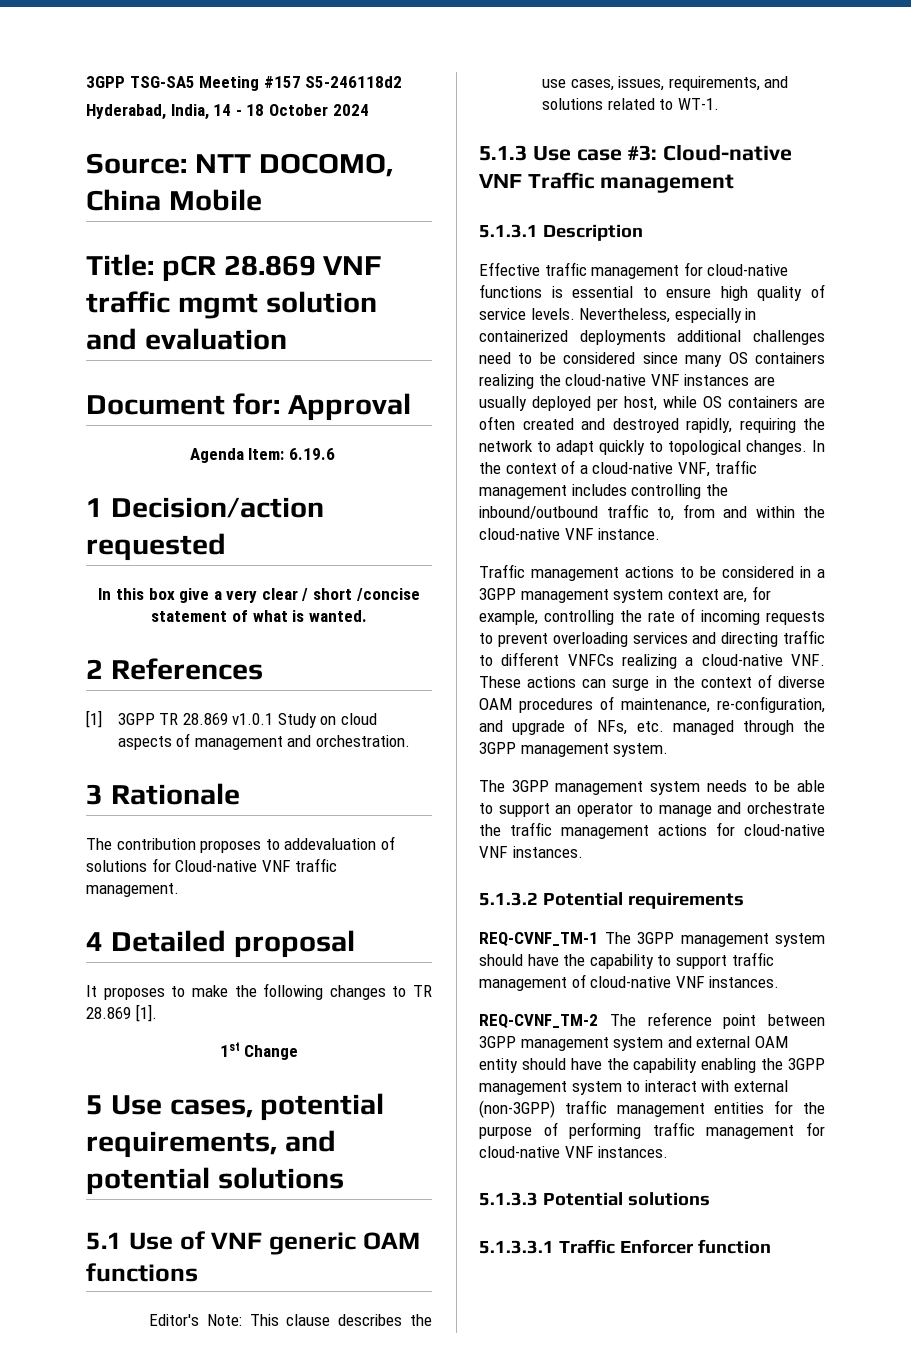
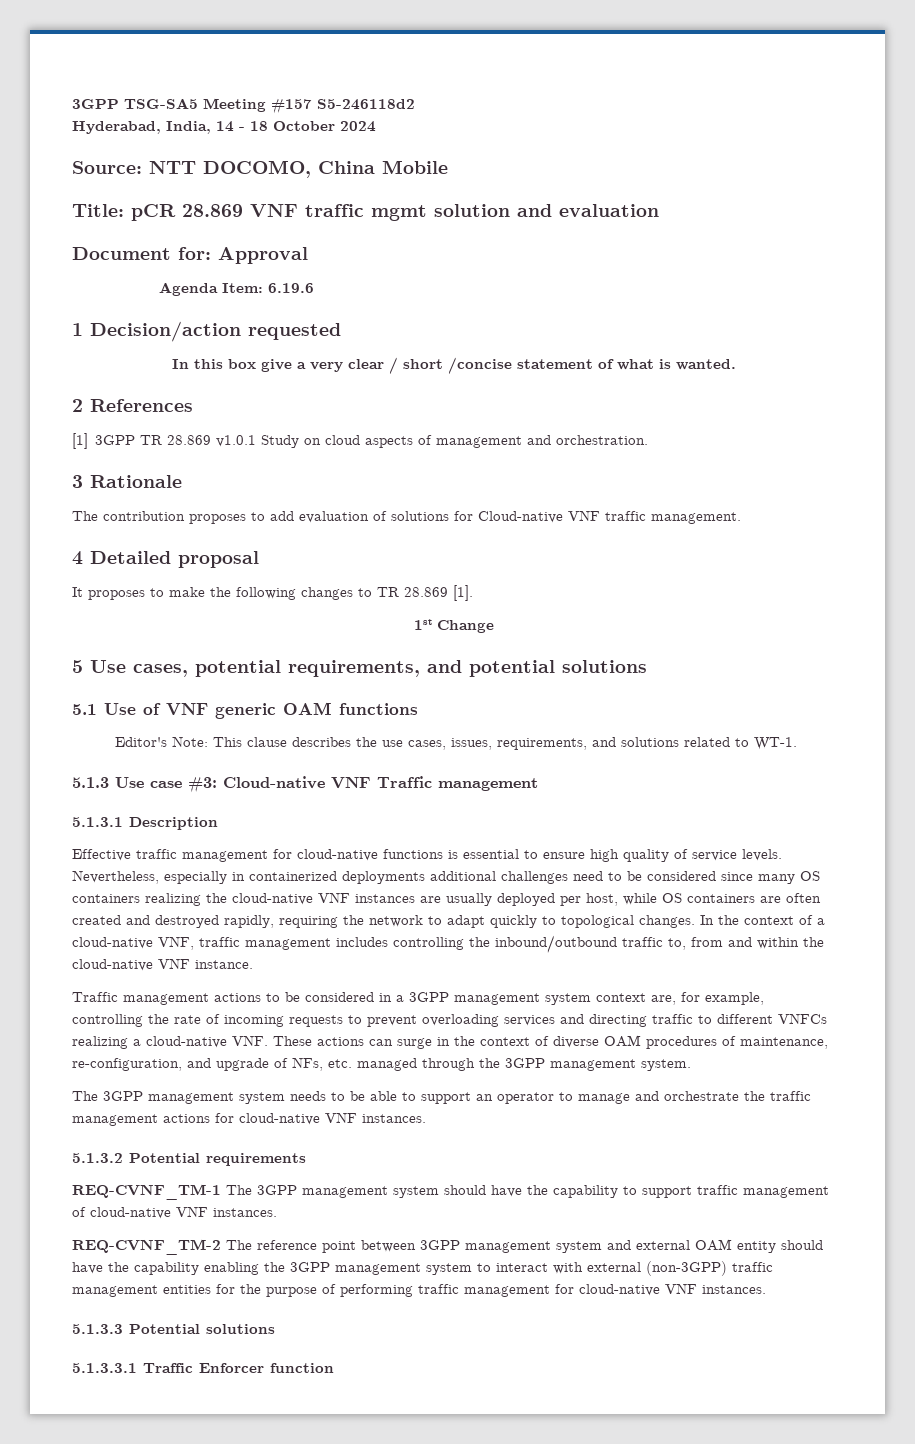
- The contribution proposes to addevaluation of solutions for Cloud-native VNF traffic management.
+ The contribution proposes to add evaluation of solutions for Cloud-native VNF traffic management.

